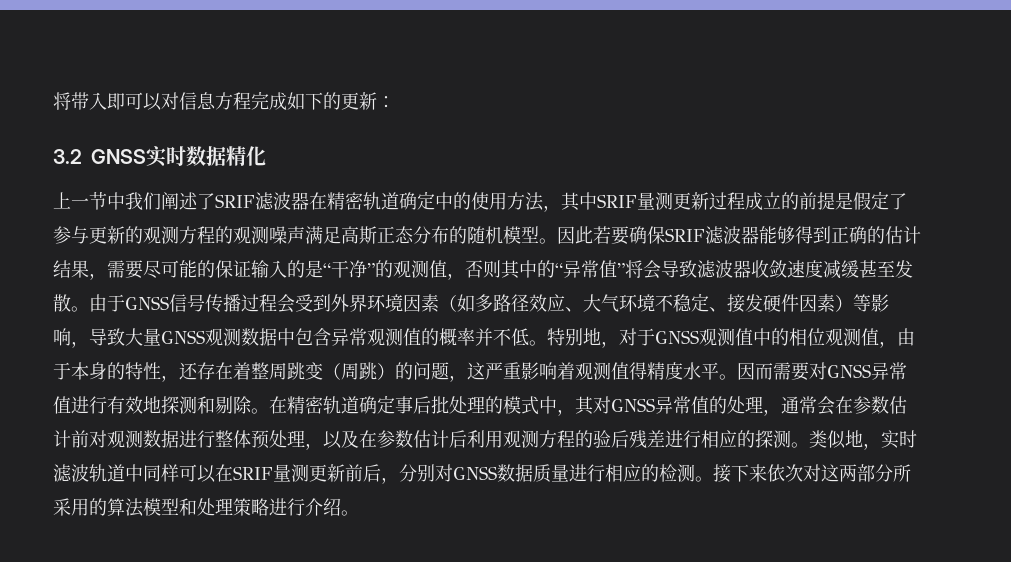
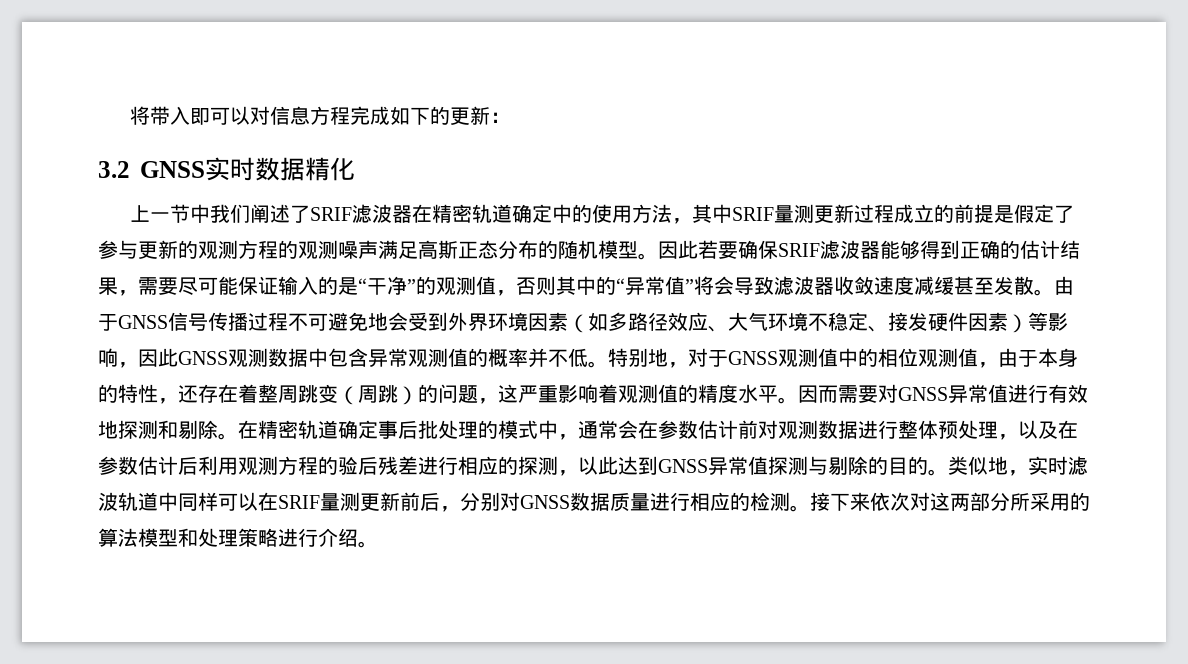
- 因此若要确保SRIF滤波器能够得到正确的估计结果，需要尽可能的保证输入的是“干净”的观测值，否则其中的“异常值”将会导致滤波器收敛速度减缓甚至发散。
+ 因此若要确保SRIF滤波器能够得到正确的估计结果，需要尽可能保证输入的是“干净”的观测值，否则其中的“异常值”将会导致滤波器收敛速度减缓甚至发散。
- 由于GNSS信号传播过程会受到外界环境因素（如多路径效应、大气环境不稳定、接发硬件因素）等影响，导致大量GNSS观测数据中包含异常观测值的概率并不低。
+ 由于GNSS信号传播过程不可避免地会受到外界环境因素（如多路径效应、大气环境不稳定、接发硬件因素）等影响，因此GNSS观测数据中包含异常观测值的概率并不低。
- 特别地，对于GNSS观测值中的相位观测值，由于本身的特性，还存在着整周跳变（周跳）的问题，这严重影响着观测值得精度水平。
+ 特别地，对于GNSS观测值中的相位观测值，由于本身的特性，还存在着整周跳变（周跳）的问题，这严重影响着观测值的精度水平。
- 在精密轨道确定事后批处理的模式中，其对GNSS异常值的处理，通常会在参数估计前对观测数据进行整体预处理，以及在参数估计后利用观测方程的验后残差进行相应的探测。
+ 在精密轨道确定事后批处理的模式中，通常会在参数估计前对观测数据进行整体预处理，以及在参数估计后利用观测方程的验后残差进行相应的探测，以此达到GNSS异常值探测与剔除的目的。

